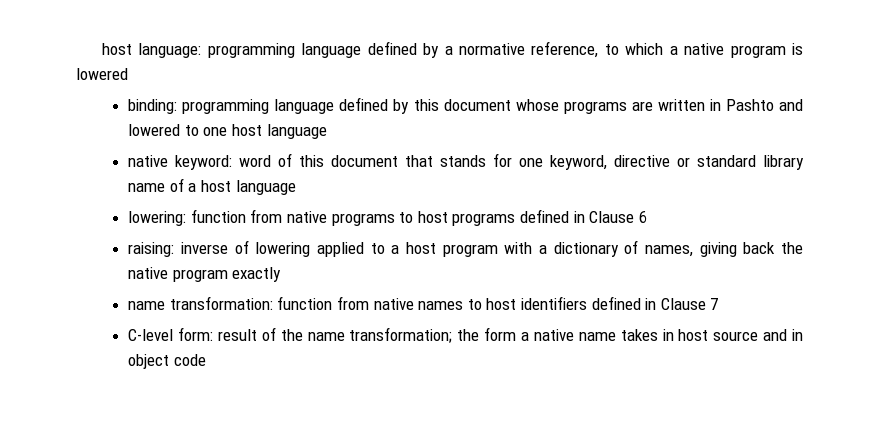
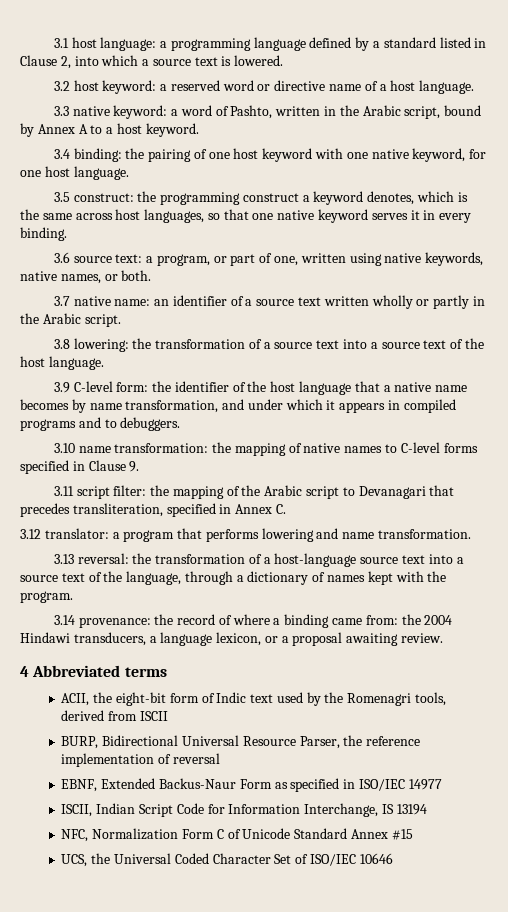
- host language: programming language defined by a normative reference, to which a native program is lowered
- binding: programming language defined by this document whose programs are written in Pashto and lowered to one host language
- native keyword: word of this document that stands for one keyword, directive or standard library name of a host language
- lowering: function from native programs to host programs defined in Clause 6
- raising: inverse of lowering applied to a host program with a dictionary of names, giving back the native program exactly
- name transformation: function from native names to host identifiers defined in Clause 7
- C-level form: result of the name transformation; the form a native name takes in host source and in object code
+ 3.1 host language: a programming language defined by a standard listed in Clause 2, into which a source text is lowered.
+ 3.2 host keyword: a reserved word or directive name of a host language.
+ 3.3 native keyword: a word of Pashto, written in the Arabic script, bound by Annex A to a host keyword.
+ 3.4 binding: the pairing of one host keyword with one native keyword, for one host language.
+ 3.5 construct: the programming construct a keyword denotes, which is the same across host languages, so that one native keyword serves it in every binding.
+ 3.6 source text: a program, or part of one, written using native keywords, native names, or both.
+ 3.7 native name: an identifier of a source text written wholly or partly in the Arabic script.
+ 3.8 lowering: the transformation of a source text into a source text of the host language.
+ 3.9 C-level form: the identifier of the host language that a native name becomes by name transformation, and under which it appears in compiled programs and to debuggers.
+ 3.10 name transformation: the mapping of native names to C-level forms specified in Clause 9.
+ 3.11 script filter: the mapping of the Arabic script to Devanagari that precedes transliteration, specified in Annex C.
+ 3.12 translator: a program that performs lowering and name transformation.
+ 3.13 reversal: the transformation of a host-language source text into a source text of the language, through a dictionary of names kept with the program.
+ 3.14 provenance: the record of where a binding came from: the 2004 Hindawi transducers, a language lexicon, or a proposal awaiting review.
+ 4 Abbreviated terms
+ ACII, the eight-bit form of Indic text used by the Romenagri tools, derived from ISCII
+ BURP, Bidirectional Universal Resource Parser, the reference implementation of reversal
+ EBNF, Extended Backus-Naur Form as specified in ISO/IEC 14977
+ ISCII, Indian Script Code for Information Interchange, IS 13194
+ NFC, Normalization Form C of Unicode Standard Annex #15
+ UCS, the Universal Coded Character Set of ISO/IEC 10646

